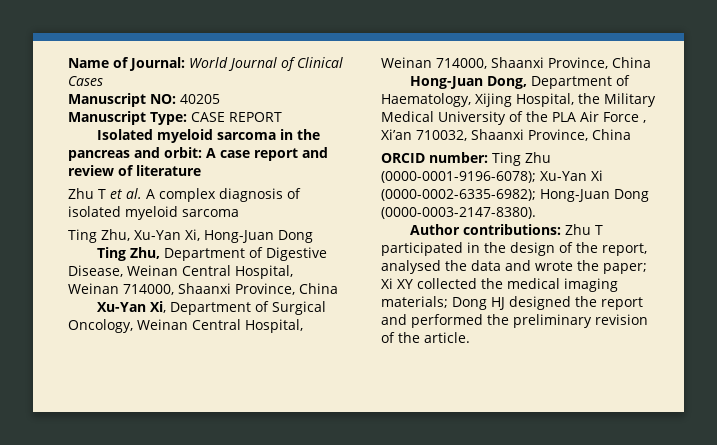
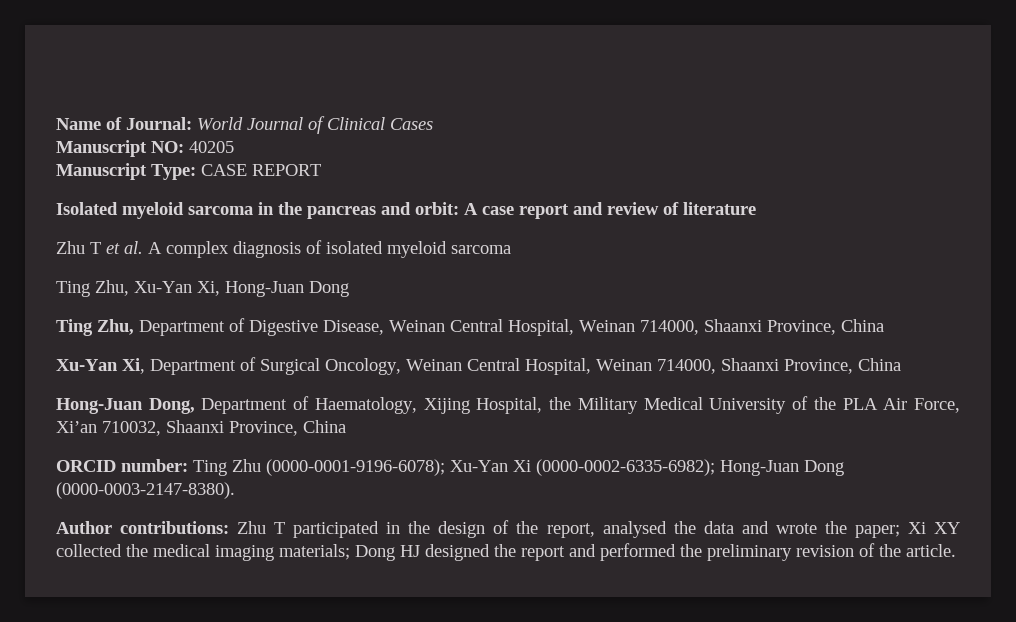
- Hong-Juan Dong, Department of Haematology, Xijing Hospital, the Military Medical University of the PLA Air Force , Xi’an 710032, Shaanxi Province, China
+ Hong-Juan Dong, Department of Haematology, Xijing Hospital, the Military Medical University of the PLA Air Force, Xi’an 710032, Shaanxi Province, China

